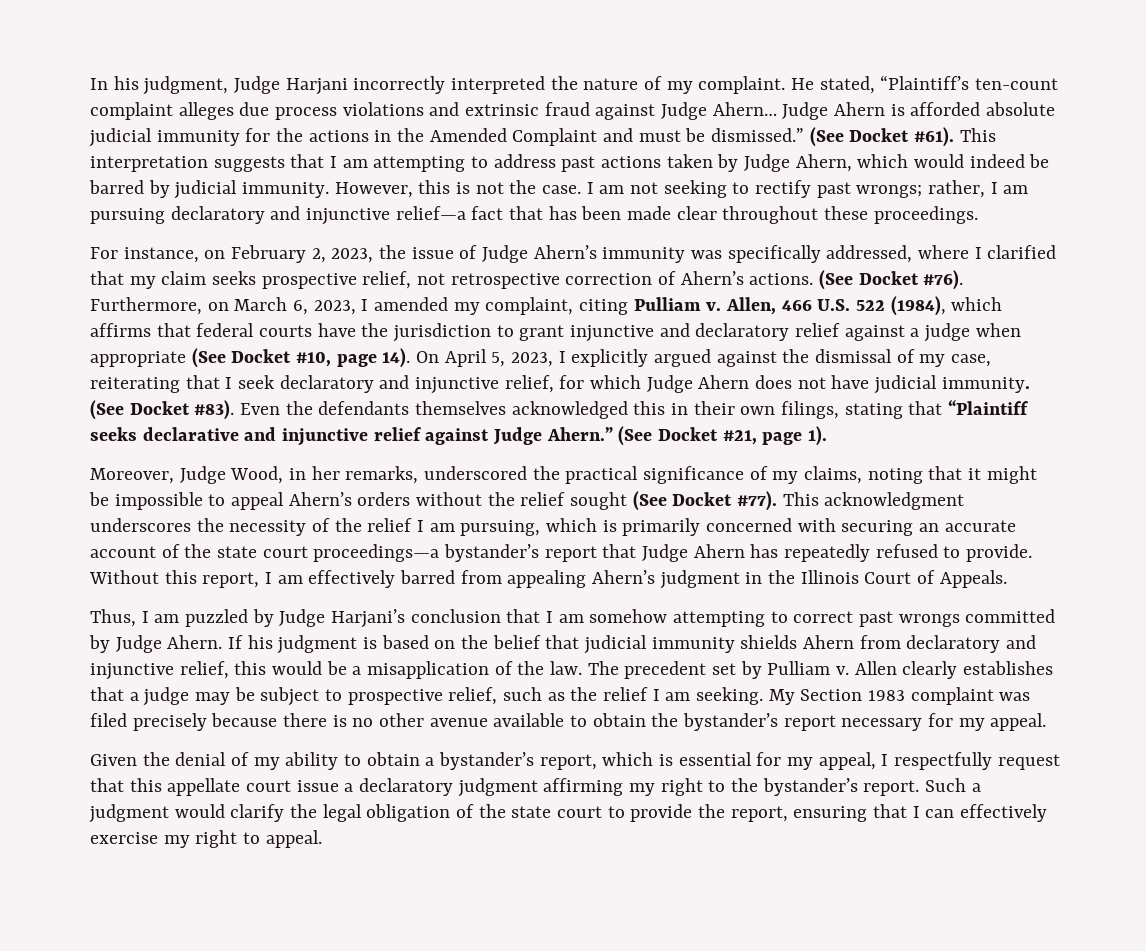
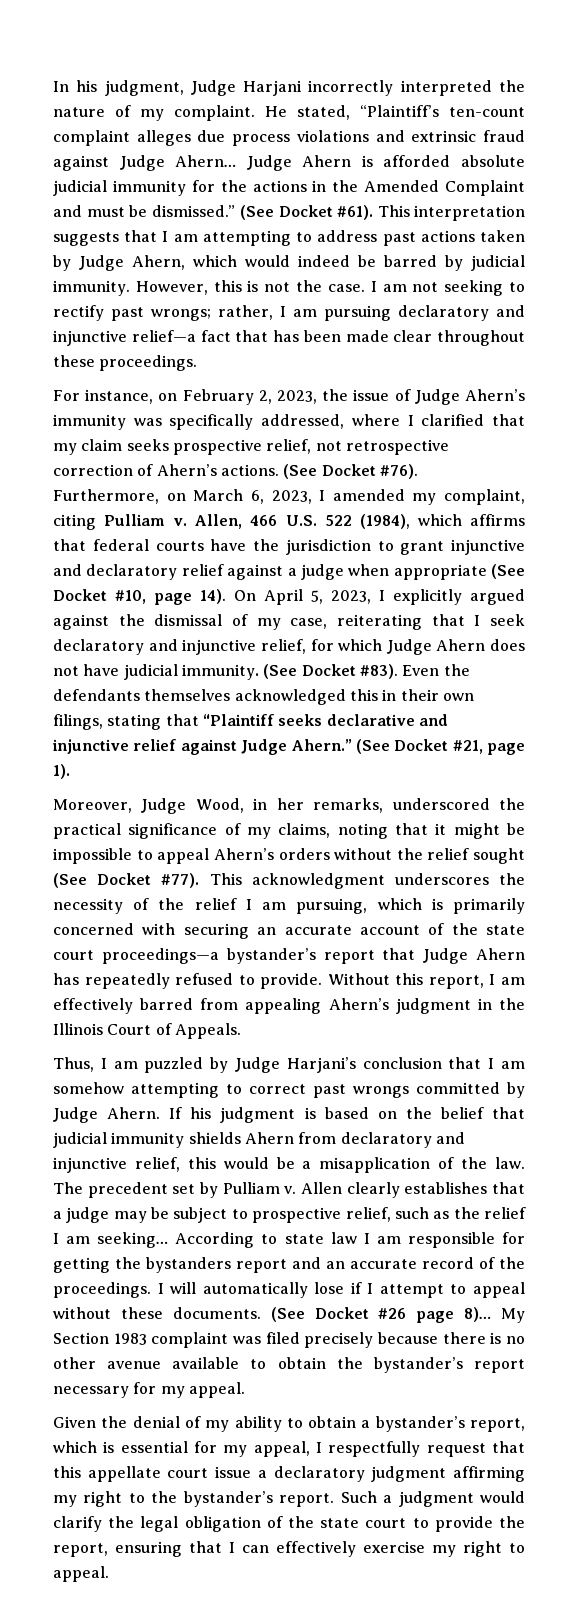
- Allen clearly establishes that a judge may be subject to prospective relief, such as the relief I am seeking.
+ Allen clearly establishes that a judge may be subject to prospective relief, such as the relief I am seeking… According to state law I am responsible for getting the bystanders report and an accurate record of the proceedings. I will automatically lose if I attempt to appeal without these documents. (See Docket #26 page 8)…

